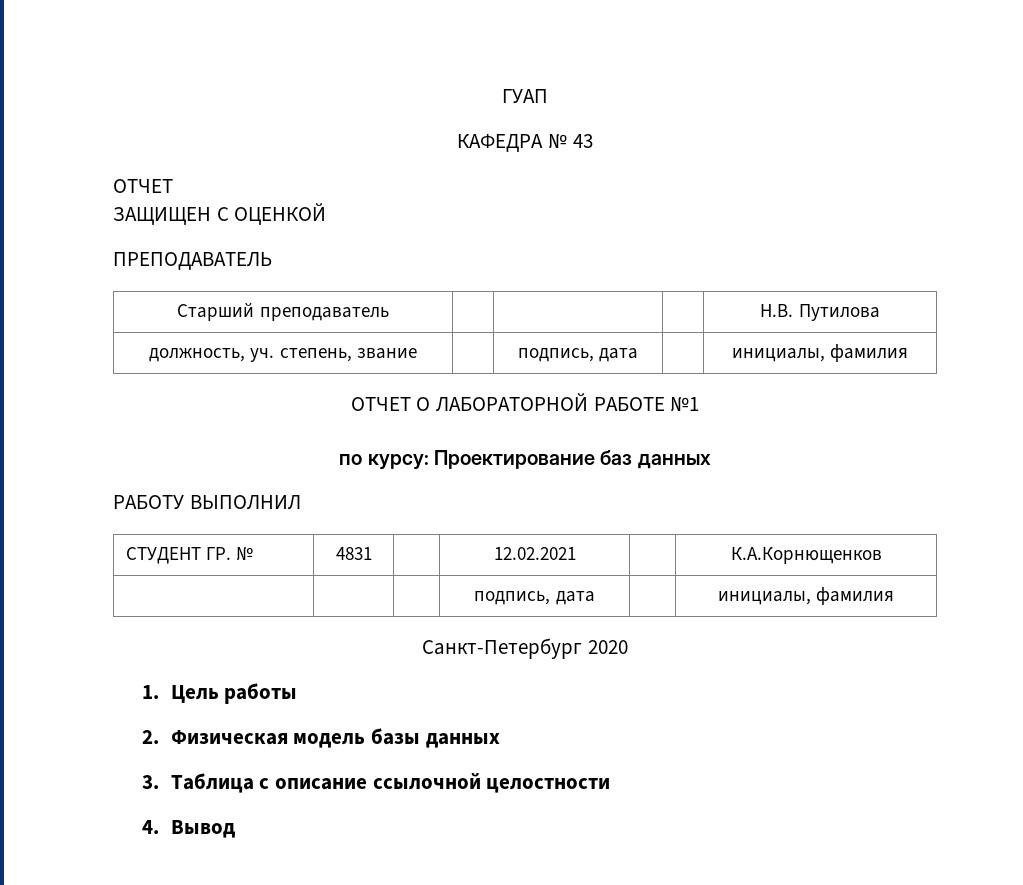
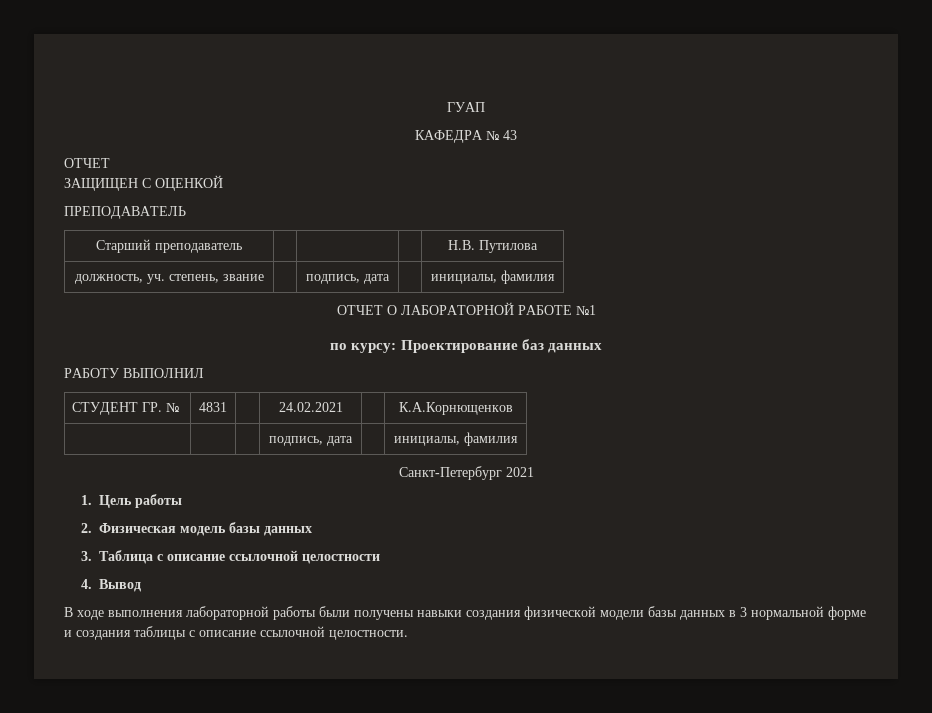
- СТУДЕНТ ГР. № | 4831 | | 12.02.2021 | | К.А.Корнющенков
+ СТУДЕНТ ГР. № | 4831 | | 24.02.2021 | | К.А.Корнющенков
- Санкт-Петербург 2020
+ Санкт-Петербург 2021
+ В ходе выполнения лабораторной работы были получены навыки создания физической модели базы данных в 3 нормальной форме и создания таблицы с описание ссылочной целостности.

